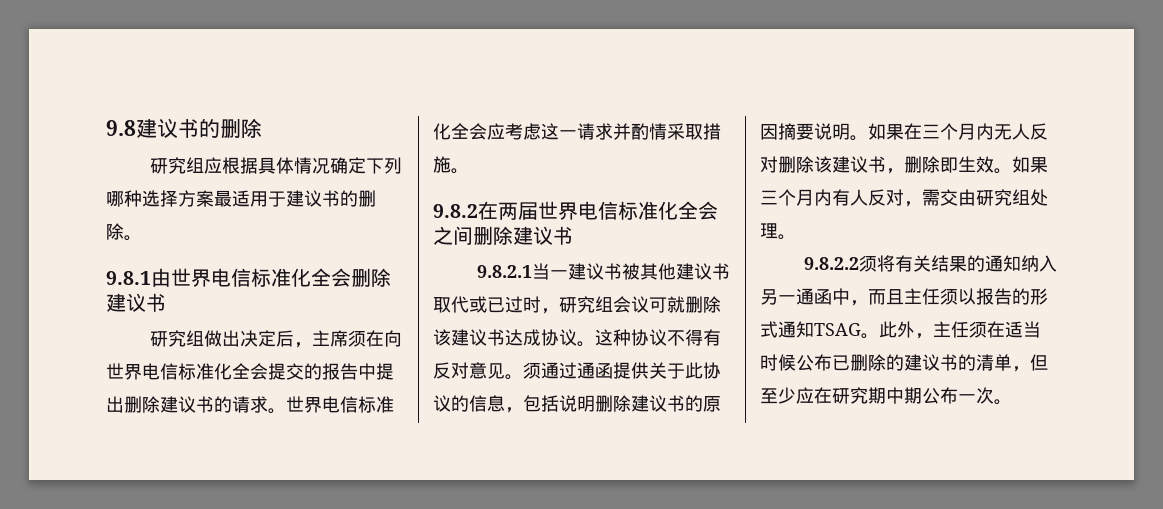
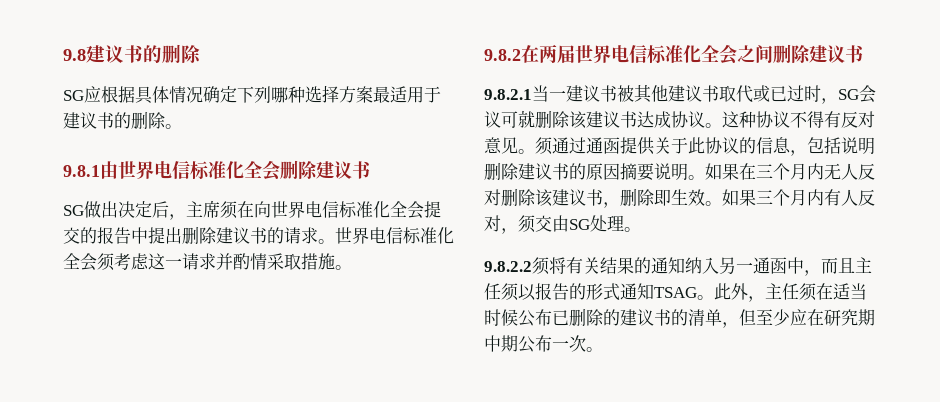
- 研究组应根据具体情况确定下列哪种选择方案最适用于建议书的删除。
+ SG应根据具体情况确定下列哪种选择方案最适用于建议书的删除。
- 研究组做出决定后，主席须在向世界电信标准化全会提交的报告中提出删除建议书的请求。
+ SG做出决定后，主席须在向世界电信标准化全会提交的报告中提出删除建议书的请求。
- 世界电信标准化全会应考虑这一请求并酌情采取措施。
+ 世界电信标准化全会须考虑这一请求并酌情采取措施。
- 9.8.2.1当一建议书被其他建议书取代或已过时，研究组会议可就删除该建议书达成协议。
+ 9.8.2.1当一建议书被其他建议书取代或已过时，SG会议可就删除该建议书达成协议。
- 如果三个月内有人反对，需交由研究组处理。
+ 如果三个月内有人反对，须交由SG处理。

